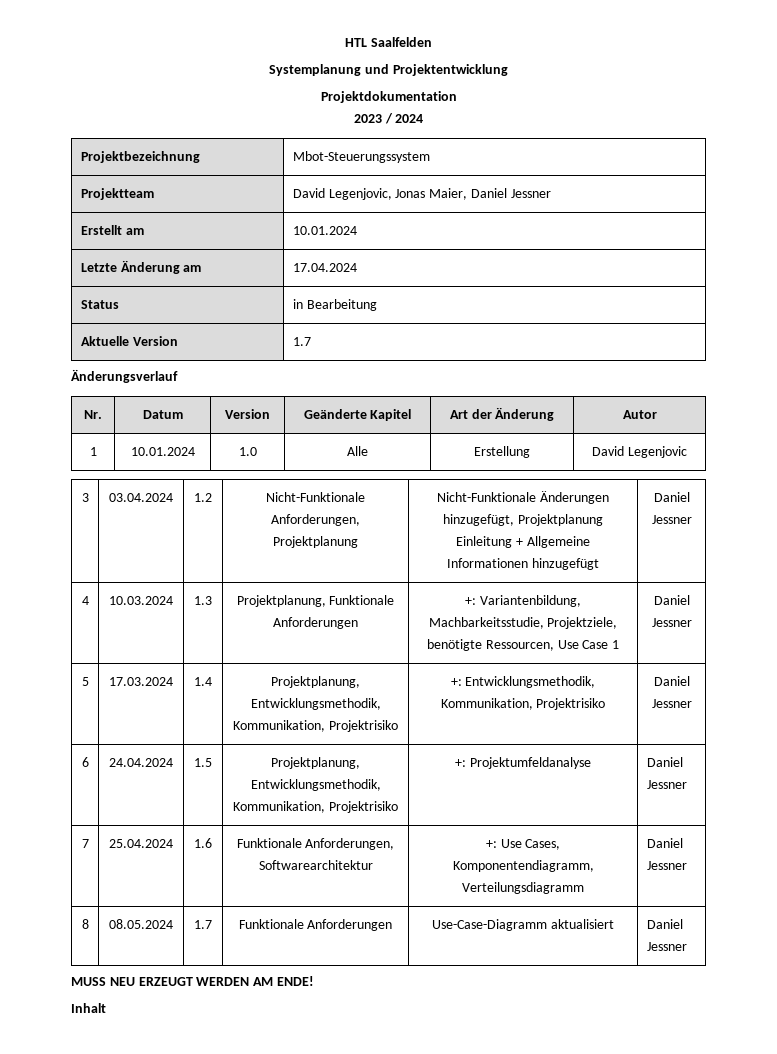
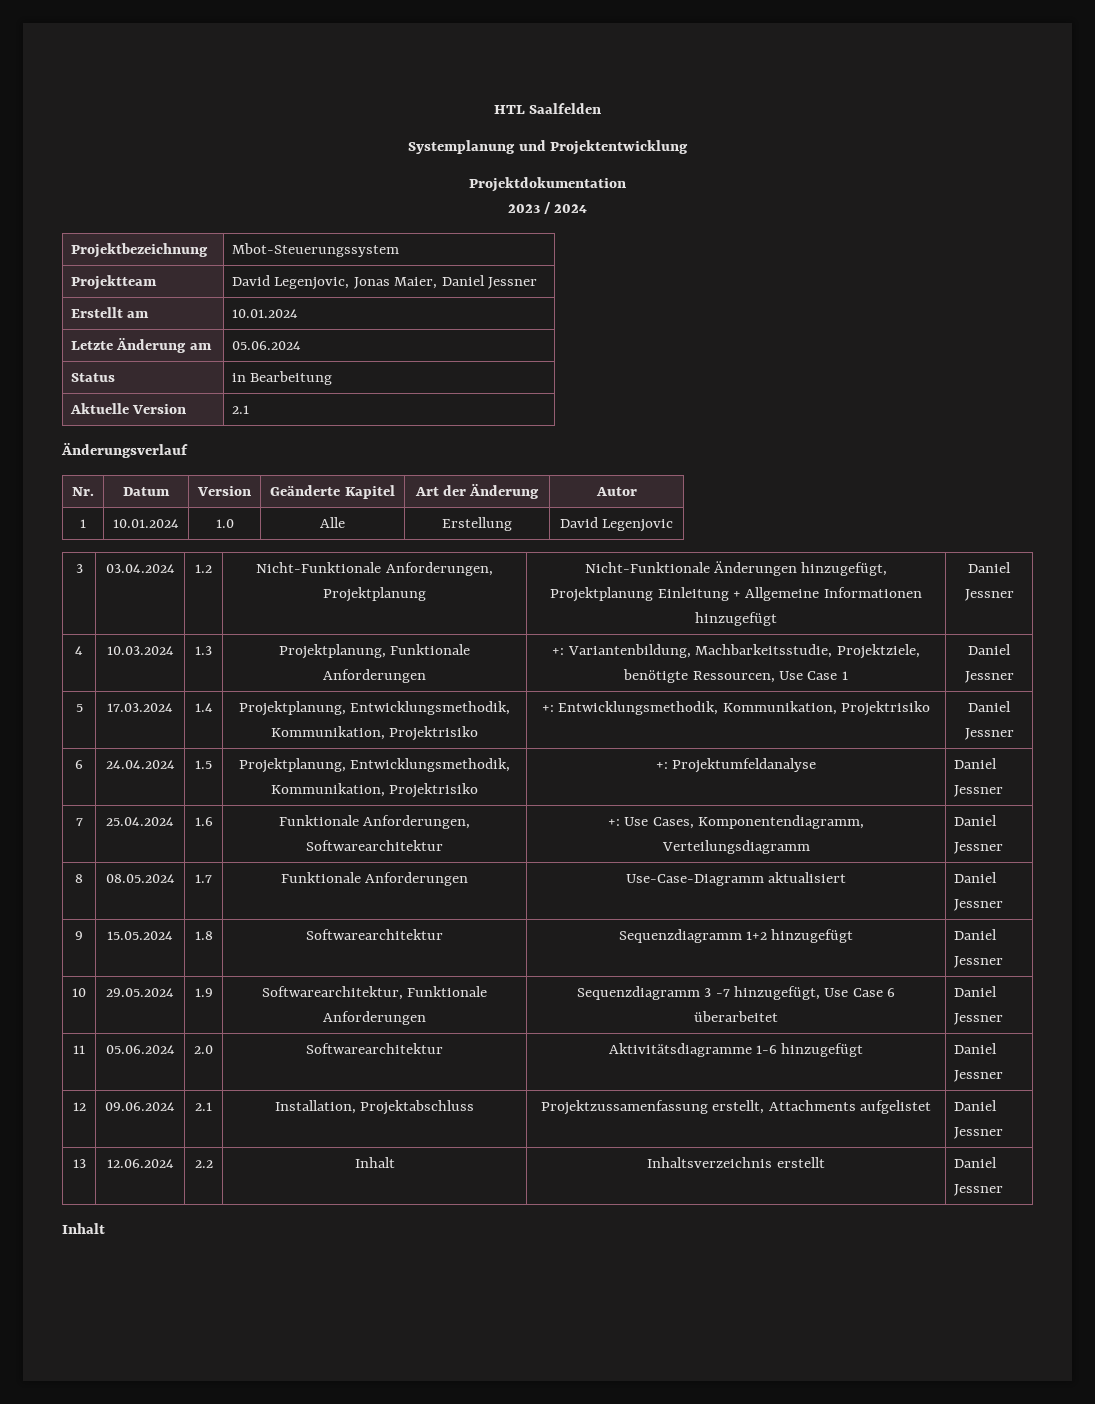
- Letzte Änderung am | 17.04.2024
+ Letzte Änderung am | 05.06.2024
- Aktuelle Version | 1.7
+ Aktuelle Version | 2.1
- MUSS NEU ERZEUGT WERDEN AM ENDE!
+ 9 | 15.05.2024 | 1.8 | Softwarearchitektur | Sequenzdiagramm 1+2 hinzugefügt | Daniel Jessner
+ 10 | 29.05.2024 | 1.9 | Softwarearchitektur, Funktionale Anforderungen | Sequenzdiagramm 3 -7 hinzugefügt, Use Case 6 überarbeitet | Daniel Jessner
+ 11 | 05.06.2024 | 2.0 | Softwarearchitektur | Aktivitätsdiagramme 1-6 hinzugefügt | Daniel Jessner
+ 12 | 09.06.2024 | 2.1 | Installation, Projektabschluss | Projektzussamenfassung erstellt, Attachments aufgelistet | Daniel Jessner
+ 13 | 12.06.2024 | 2.2 | Inhalt | Inhaltsverzeichnis erstellt | Daniel Jessner

